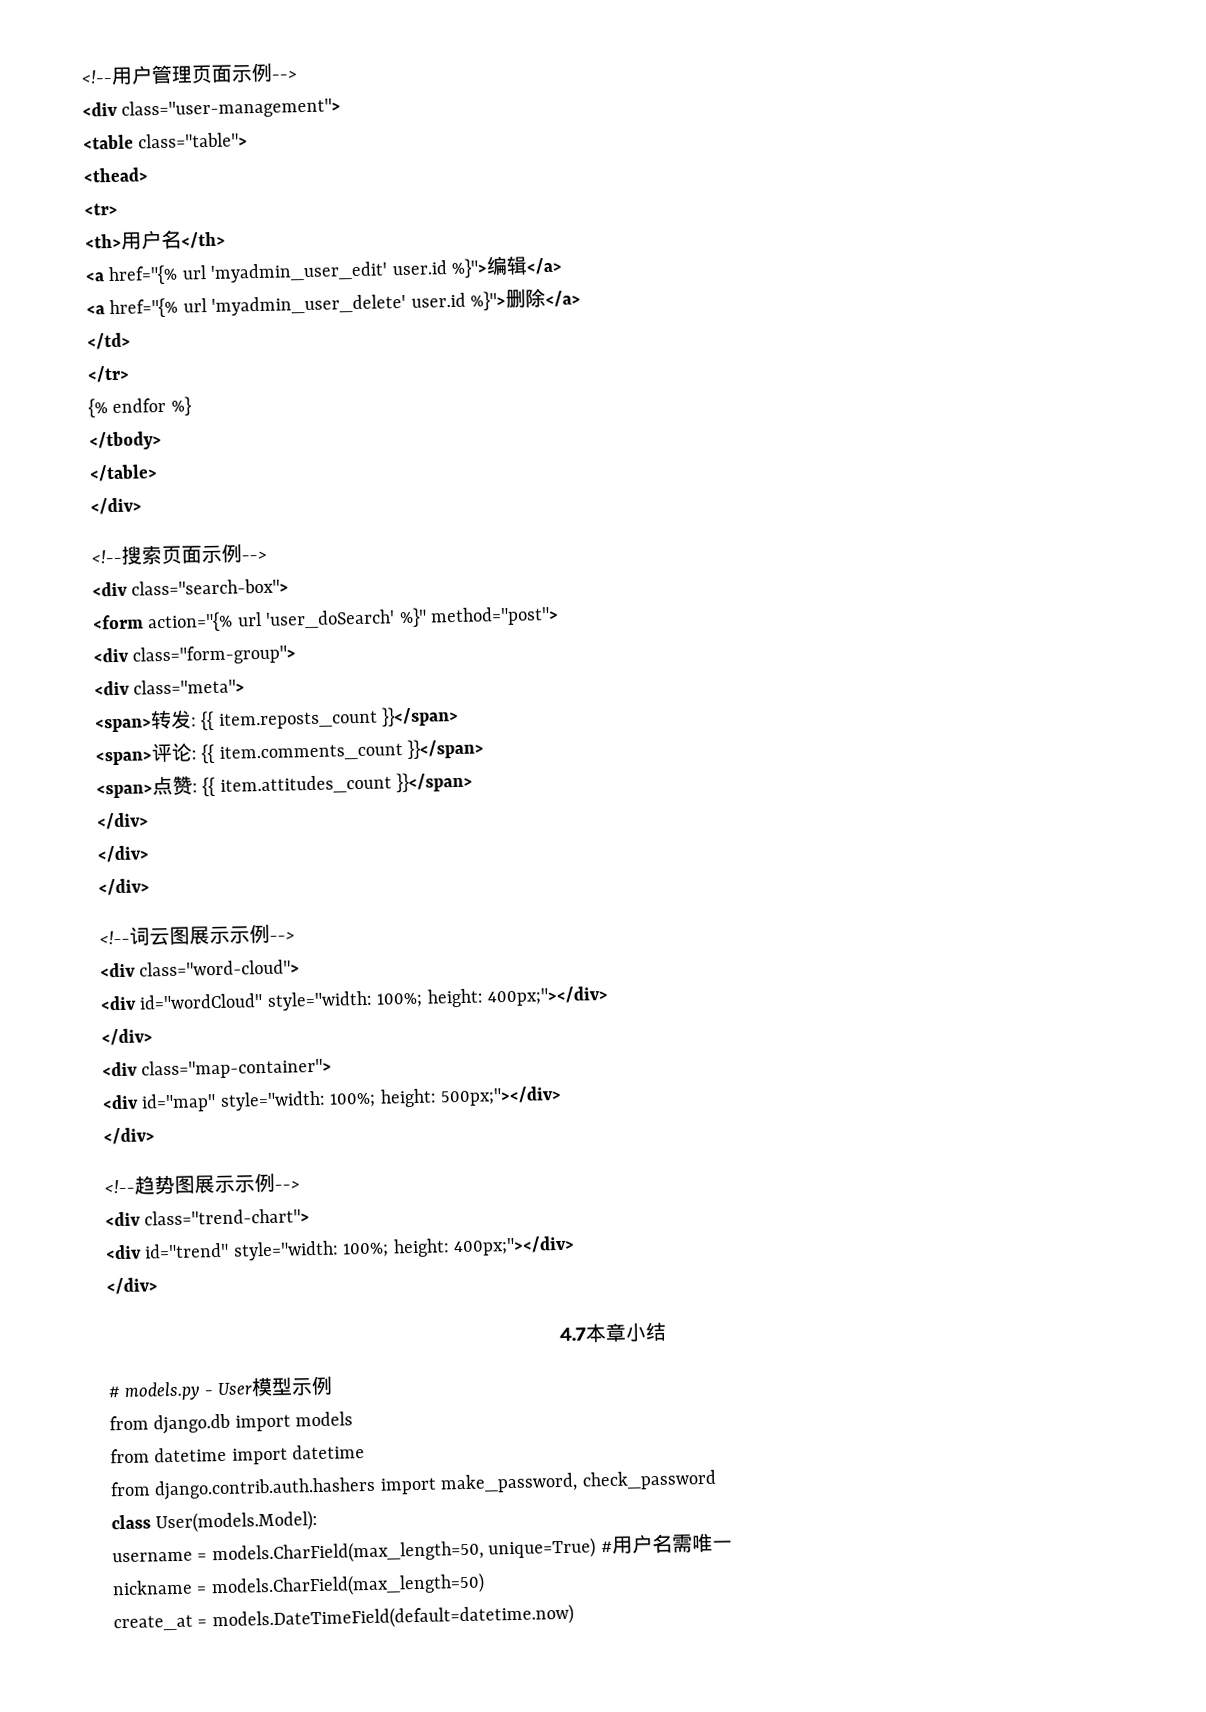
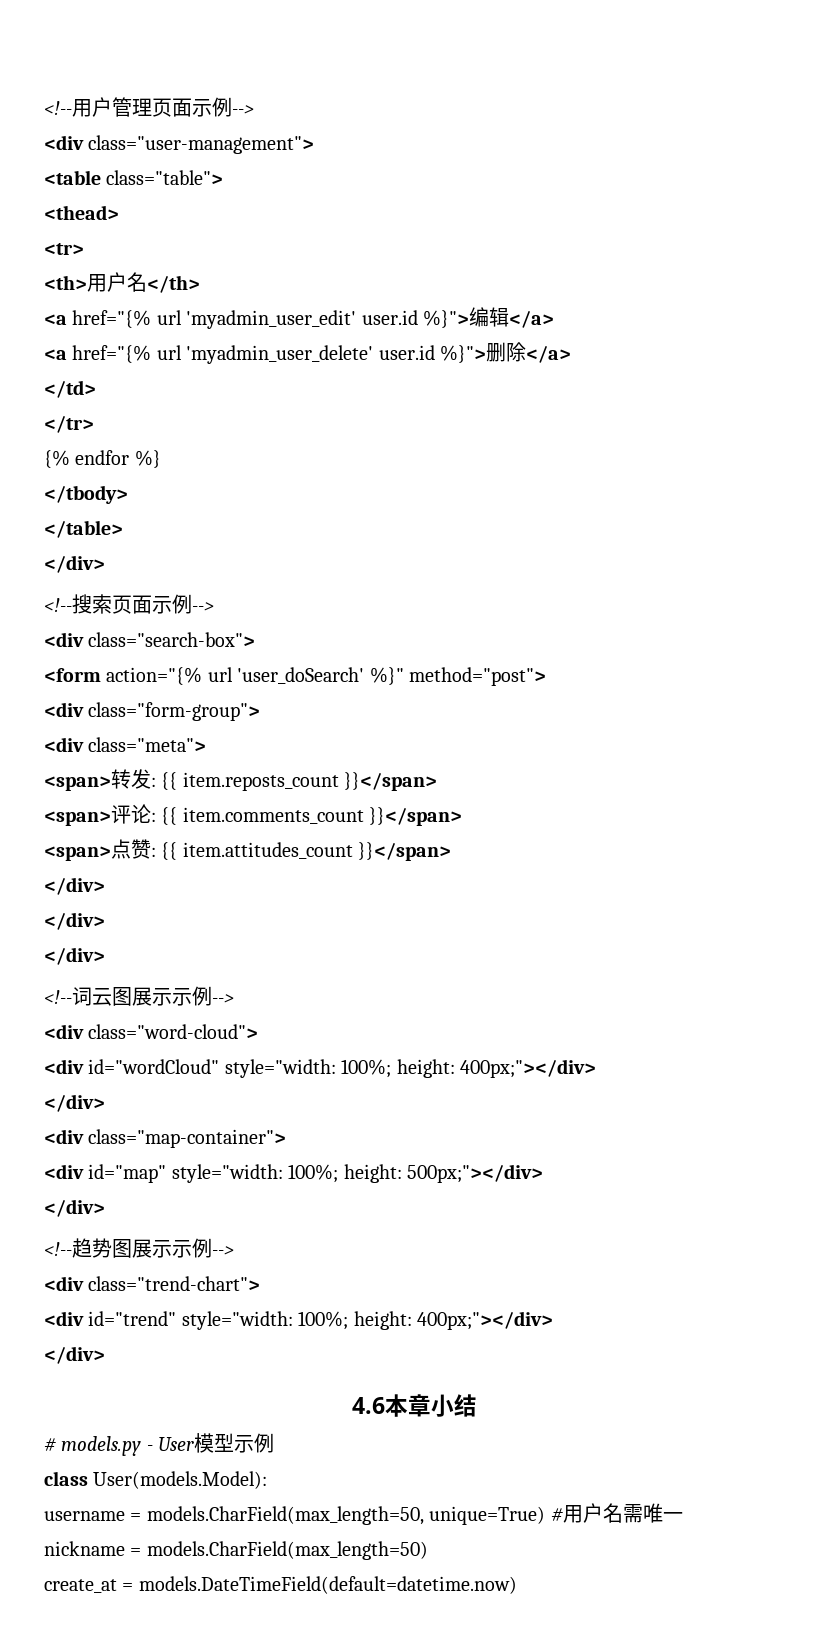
- 4.7本章小结
+ 4.6本章小结
- from django.db import models
- from datetime import datetime
- from django.contrib.auth.hashers import make_password, check_password

